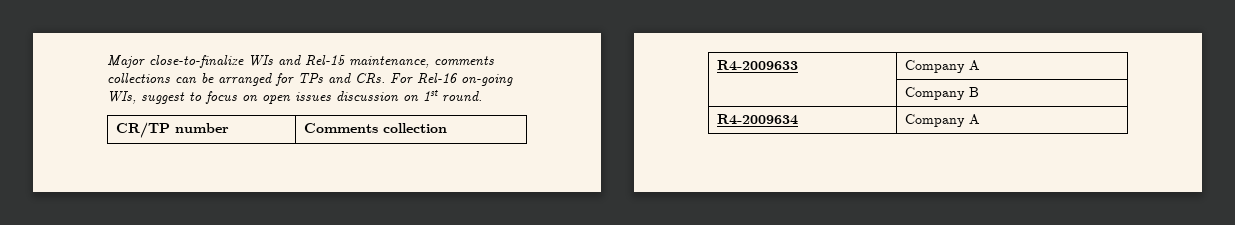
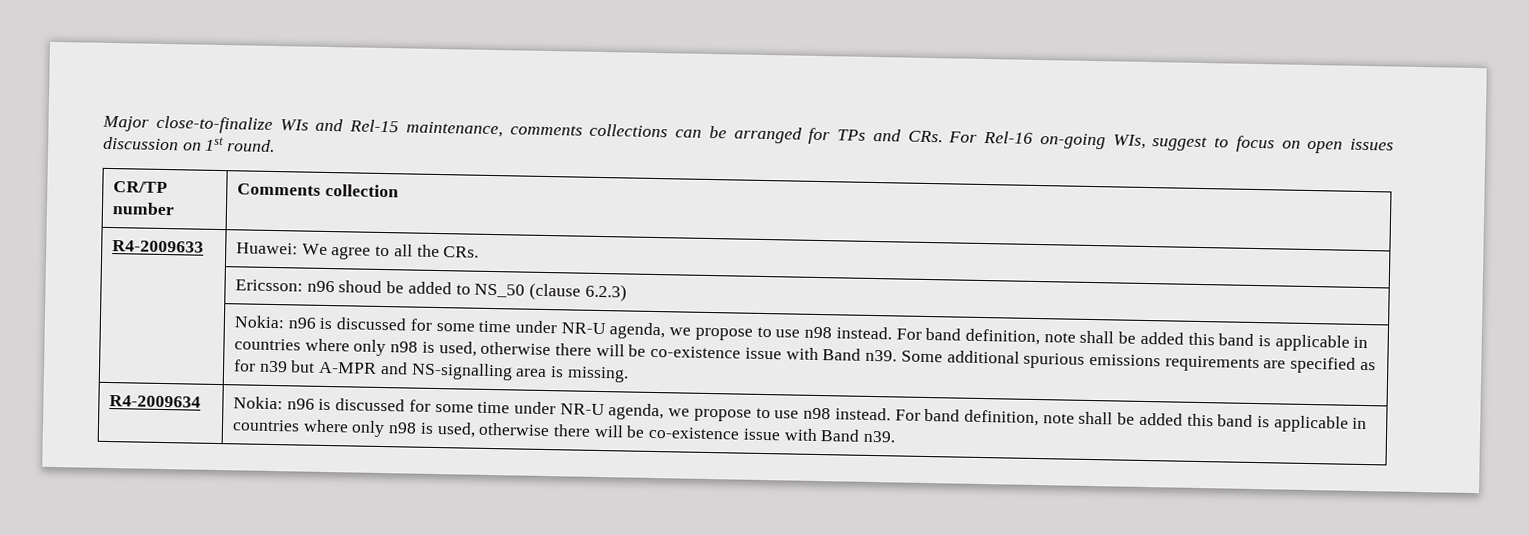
- R4-2009633 | Company A
- | Company B
- R4-2009634 | Company A
+ R4-2009633 | Huawei: We agree to all the CRs.
+ | Ericsson: n96 shoud be added to NS_50 (clause 6.2.3)
+ | Nokia: n96 is discussed for some time under NR-U agenda, we propose to use n98 instead. For band definition, note shall be added this band is applicable in countries where only n98 is used, otherwise there will be co-existence issue with Band n39. Some additional spurious emissions requirements are specified as for n39 but A-MPR and NS-signalling area is missing.
+ R4-2009634 | Nokia: n96 is discussed for some time under NR-U agenda, we propose to use n98 instead. For band definition, note shall be added this band is applicable in countries where only n98 is used, otherwise there will be co-existence issue with Band n39.

